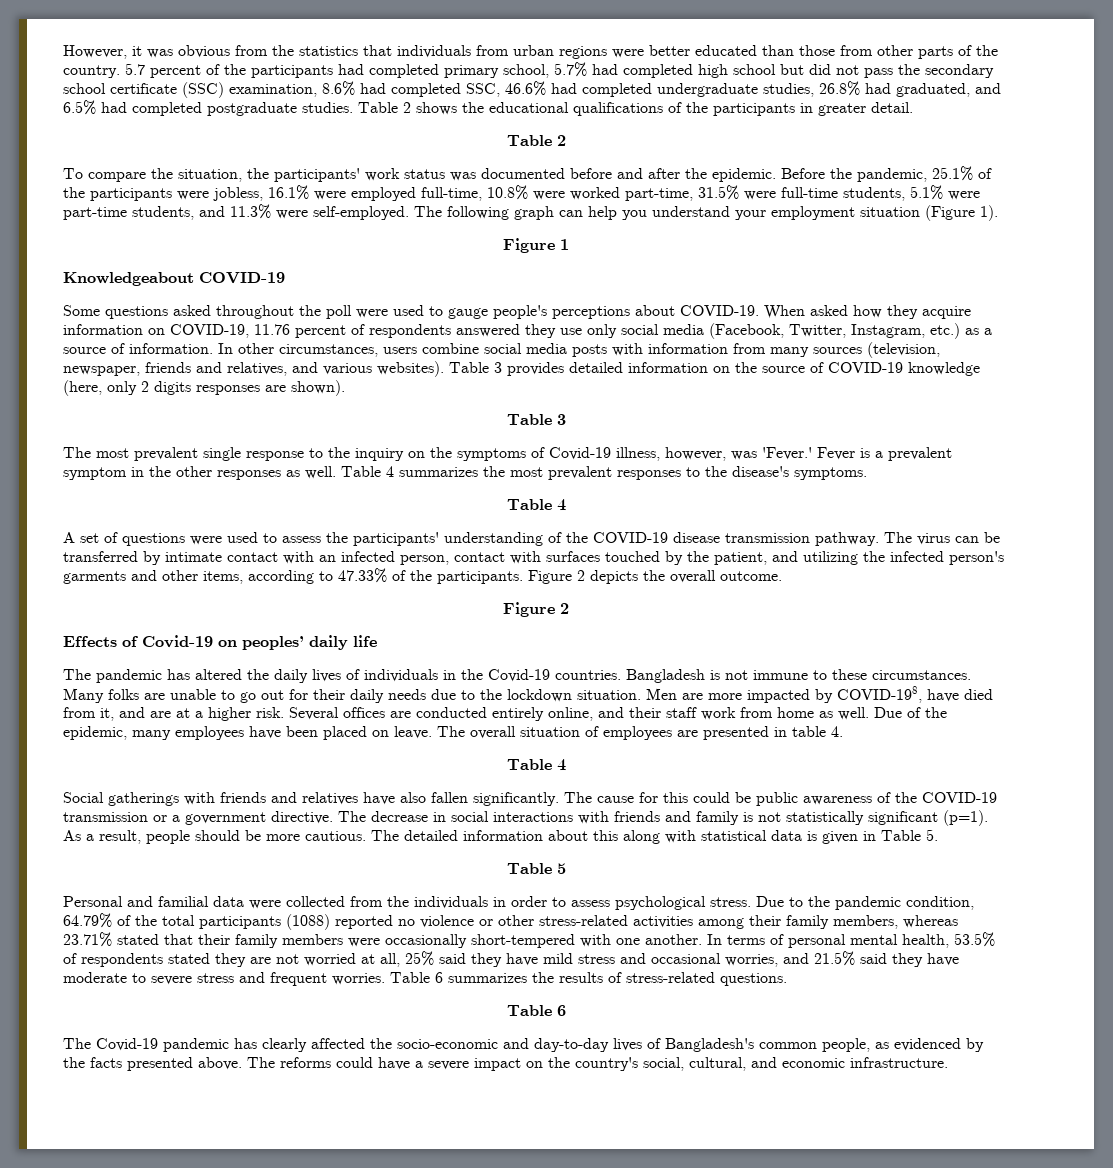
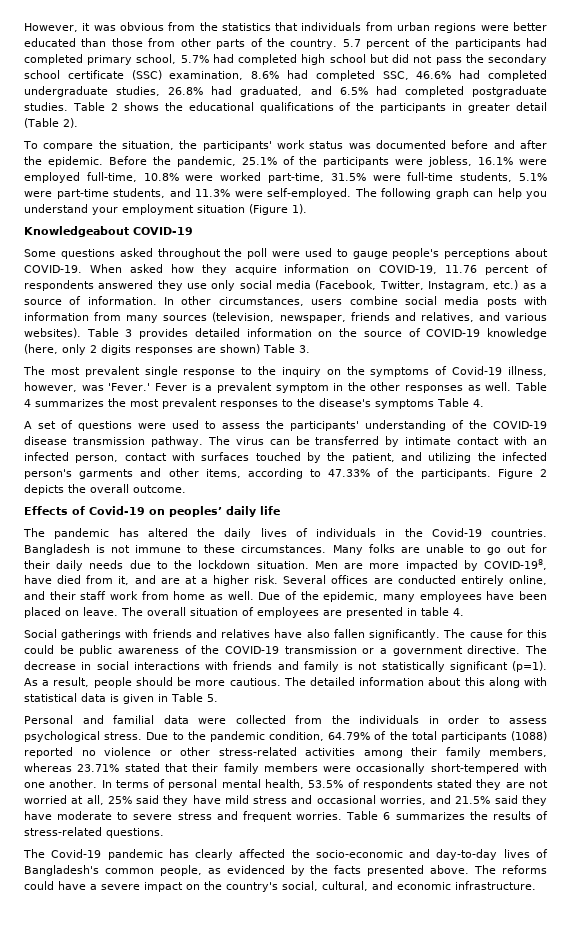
- Table 2 shows the educational qualifications of the participants in greater detail.
- Table 2
+ Table 2 shows the educational qualifications of the participants in greater detail (Table 2).
- Figure 1
- Table 3 provides detailed information on the source of COVID-19 knowledge (here, only 2 digits responses are shown).
- Table 3
+ Table 3 provides detailed information on the source of COVID-19 knowledge (here, only 2 digits responses are shown) Table 3.
- Table 4 summarizes the most prevalent responses to the disease's symptoms.
- Table 4
+ Table 4 summarizes the most prevalent responses to the disease's symptoms Table 4.
  Figure 2 depicts the overall outcome.
- Figure 2
  The overall situation of employees are presented in table 4.
- Table 4
- Table 5
  Table 6 summarizes the results of stress-related questions.
- Table 6

